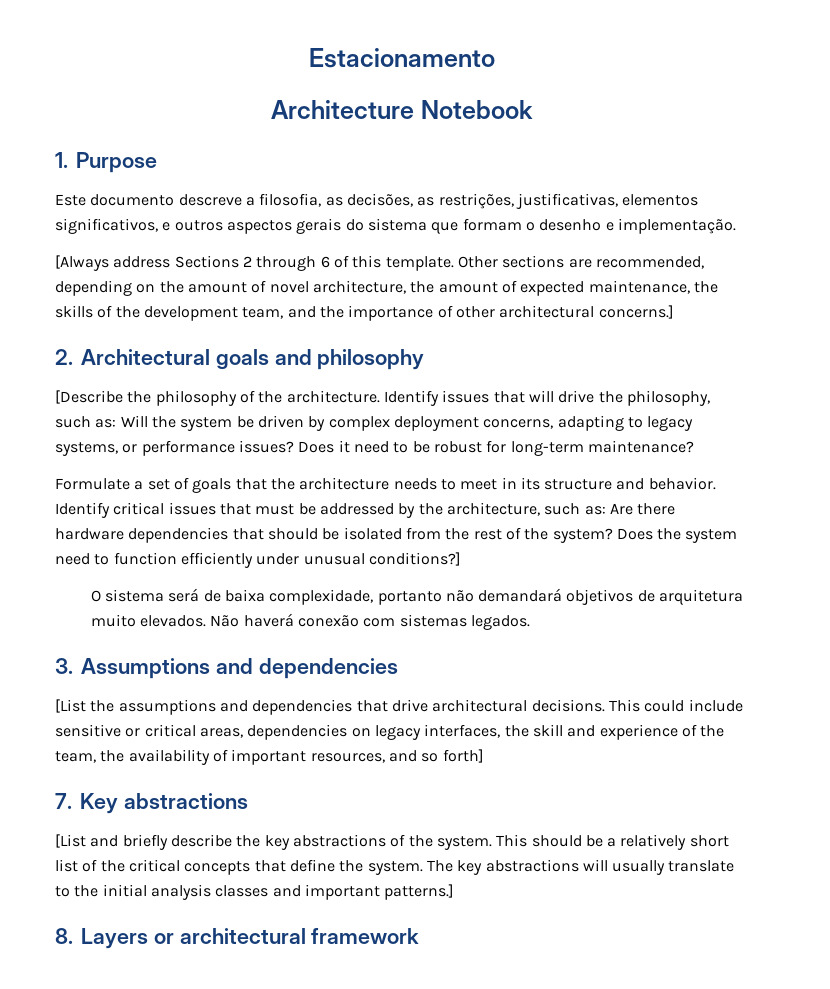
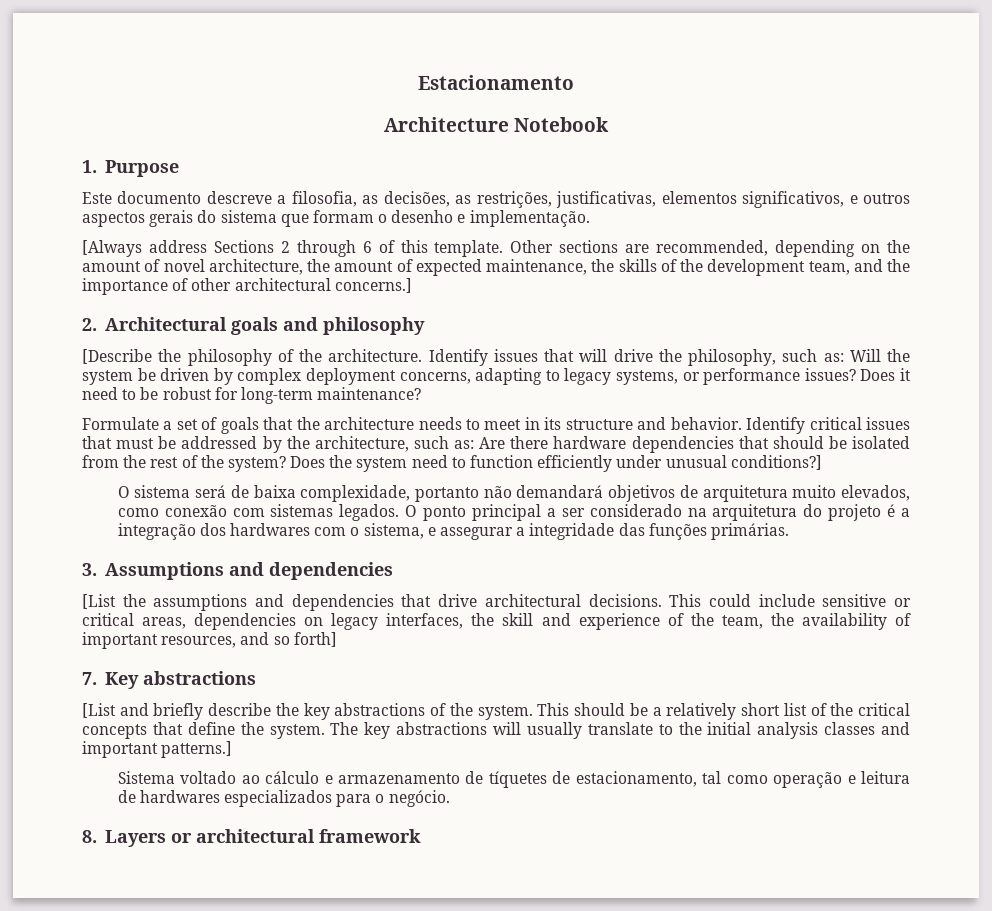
- O sistema será de baixa complexidade, portanto não demandará objetivos de arquitetura muito elevados. Não haverá conexão com sistemas legados.
+ O sistema será de baixa complexidade, portanto não demandará objetivos de arquitetura muito elevados, como conexão com sistemas legados. O ponto principal a ser considerado na arquitetura do projeto é a integração dos hardwares com o sistema, e assegurar a integridade das funções primárias.
+ Sistema voltado ao cálculo e armazenamento de tíquetes de estacionamento, tal como operação e leitura de hardwares especializados para o negócio.

